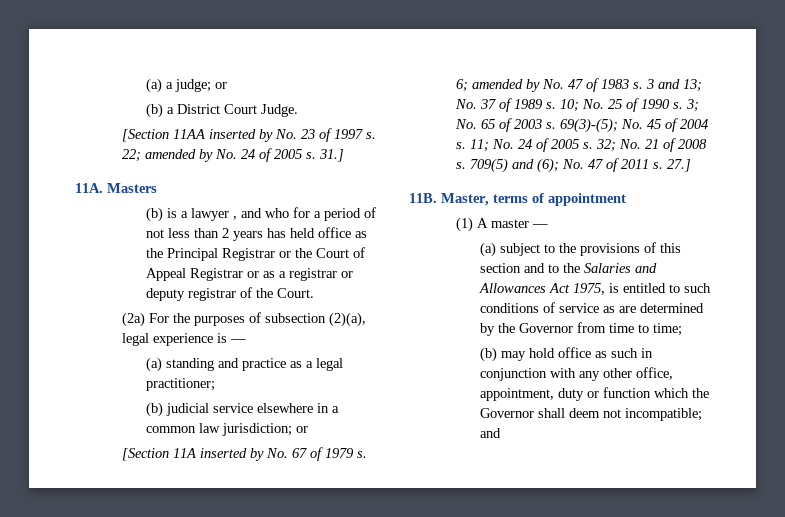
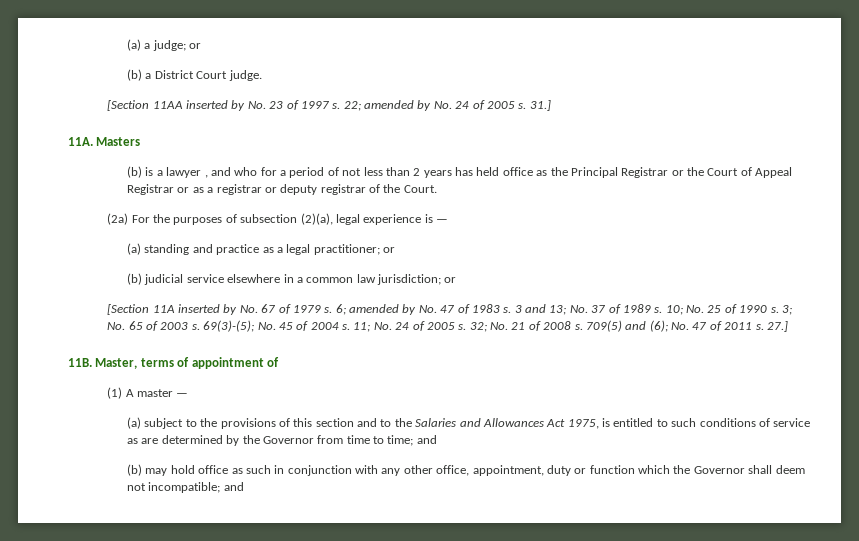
- (b) a District Court Judge.
+ (b) a District Court judge.
- (a) standing and practice as a legal practitioner;
+ (a) standing and practice as a legal practitioner; or
- Master, terms of appointment
+ Master, terms of appointment of
- (a) subject to the provisions of this section and to the Salaries and Allowances Act 1975, is entitled to such conditions of service as are determined by the Governor from time to time;
+ (a) subject to the provisions of this section and to the Salaries and Allowances Act 1975, is entitled to such conditions of service as are determined by the Governor from time to time; and

